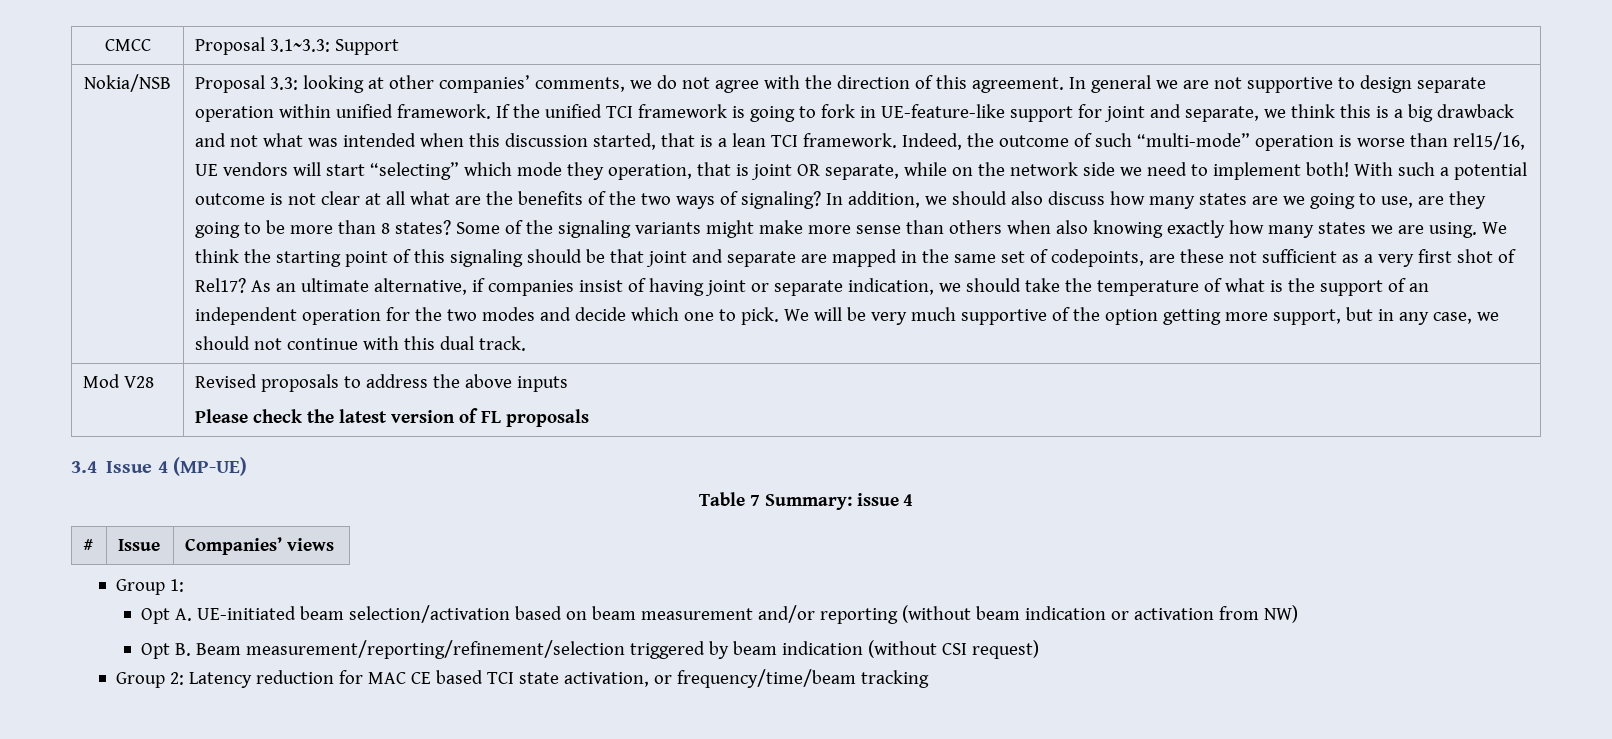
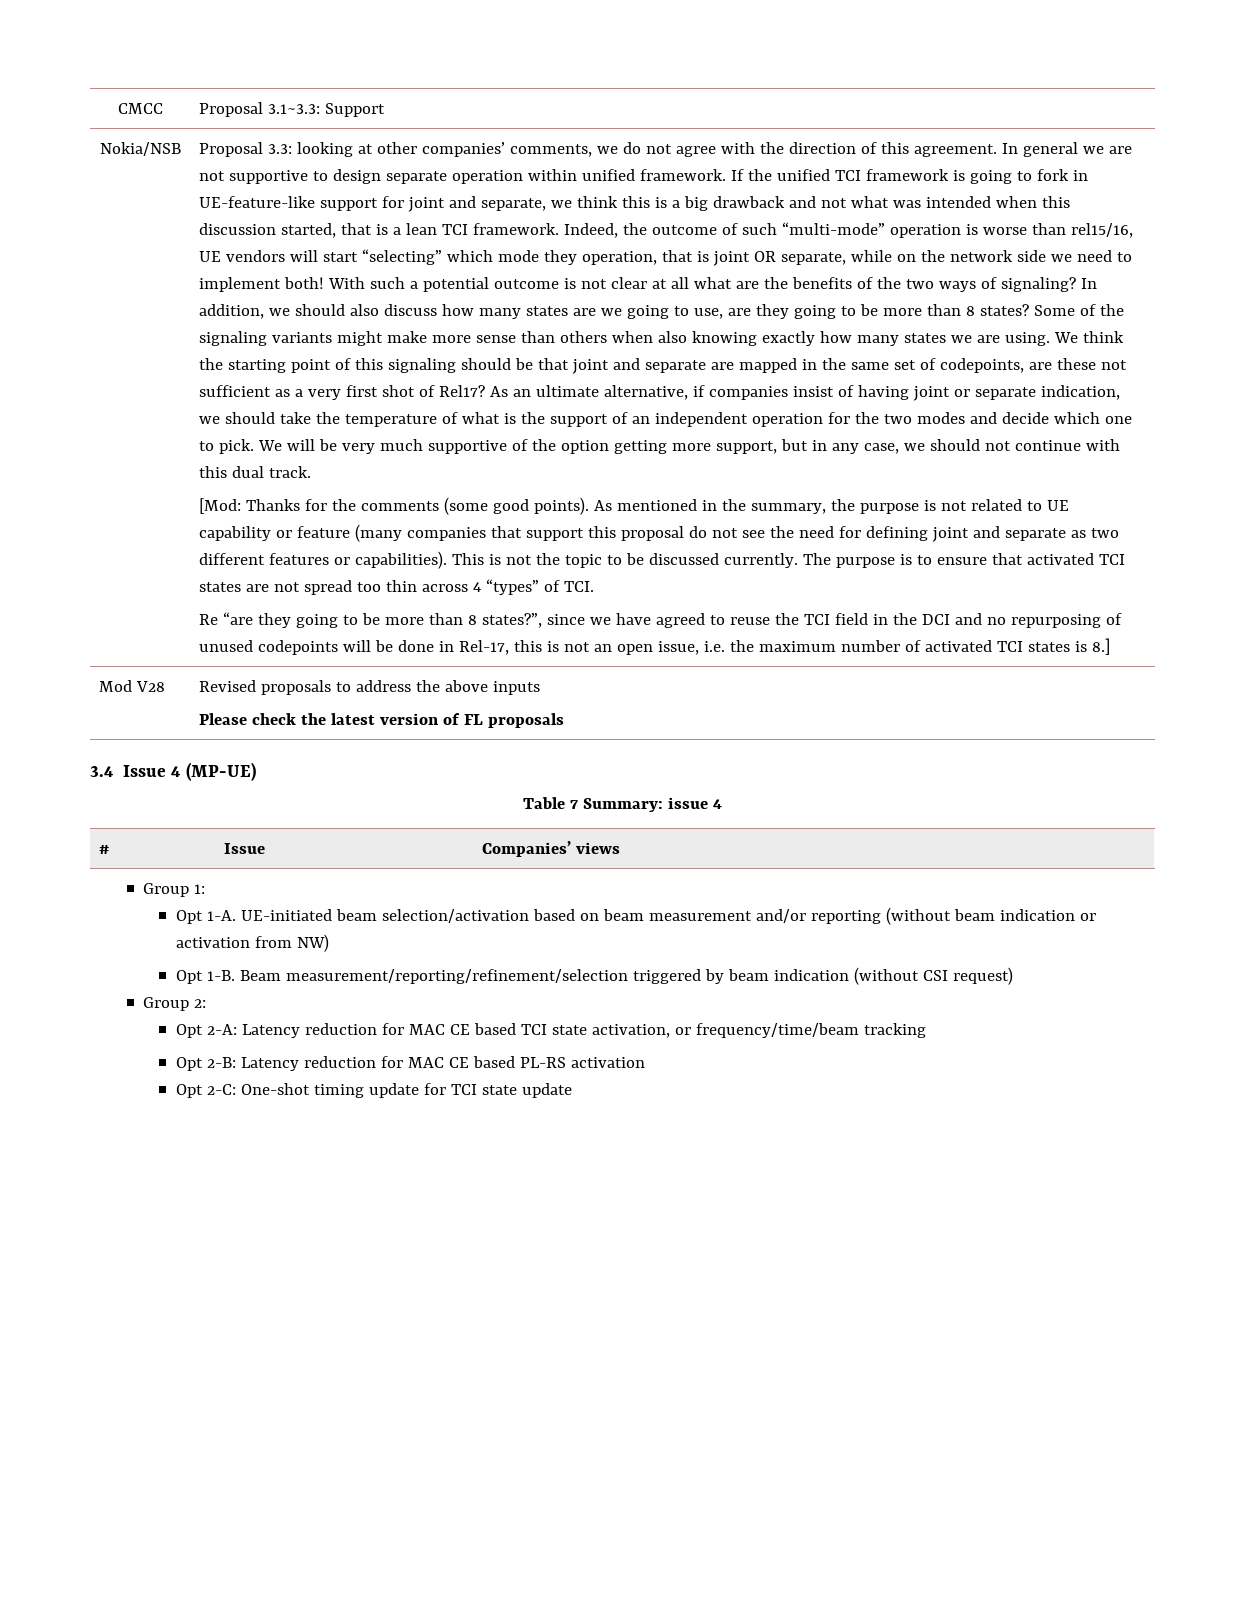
+ [Mod: Thanks for the comments (some good points). As mentioned in the summary, the purpose is not related to UE capability or feature (many companies that support this proposal do not see the need for defining joint and separate as two different features or capabilities). This is not the topic to be discussed currently. The purpose is to ensure that activated TCI states are not spread too thin across 4 “types” of TCI.
+ Re “are they going to be more than 8 states?”, since we have agreed to reuse the TCI field in the DCI and no repurposing of unused codepoints will be done in Rel-17, this is not an open issue, i.e. the maximum number of activated TCI states is 8.]
- Opt A. UE-initiated beam selection/activation based on beam measurement and/or reporting (without beam indication or activation from NW)
+ Opt 1-A. UE-initiated beam selection/activation based on beam measurement and/or reporting (without beam indication or activation from NW)
- Opt B. Beam measurement/reporting/refinement/selection triggered by beam indication (without CSI request)
+ Opt 1-B. Beam measurement/reporting/refinement/selection triggered by beam indication (without CSI request)
- Group 2: Latency reduction for MAC CE based TCI state activation, or frequency/time/beam tracking
+ Group 2:
+ Opt 2-A: Latency reduction for MAC CE based TCI state activation, or frequency/time/beam tracking
+ Opt 2-B: Latency reduction for MAC CE based PL-RS activation
+ Opt 2-C: One-shot timing update for TCI state update

